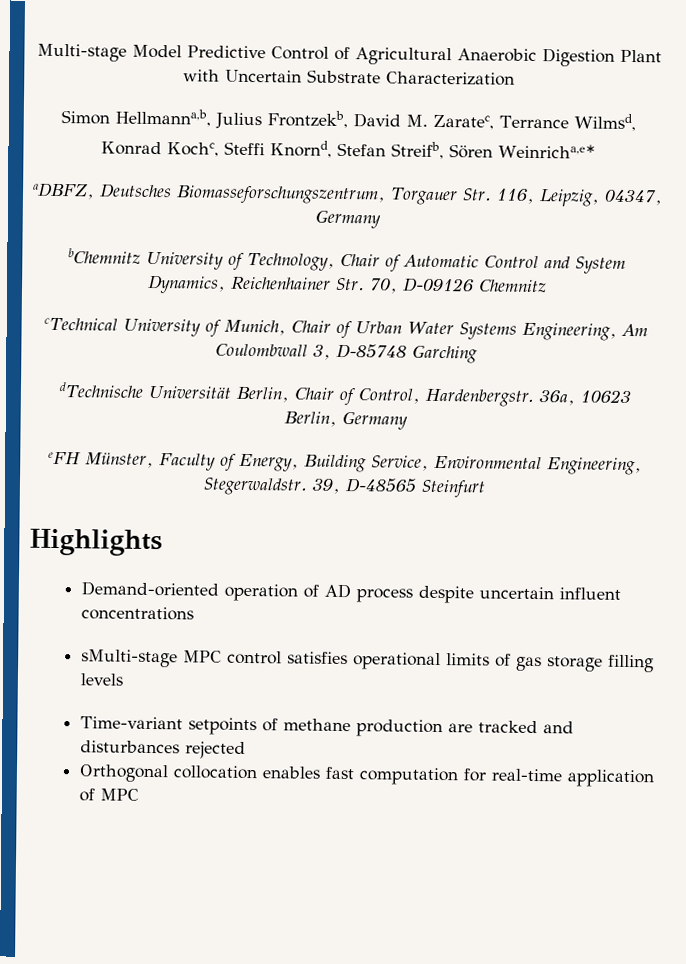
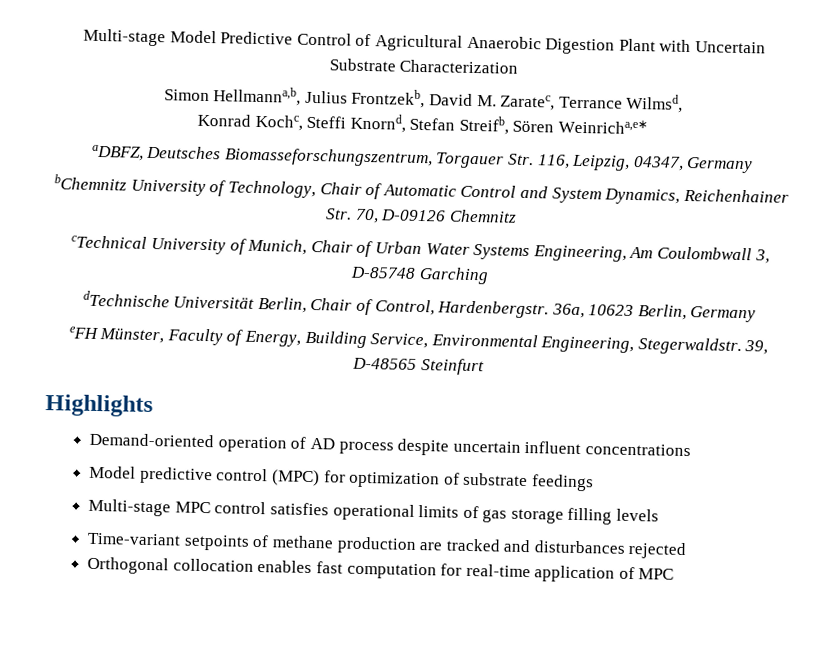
- sMulti-stage MPC control satisfies operational limits of gas storage filling levels
+ Model predictive control (MPC) for optimization of substrate feedings
+ Multi-stage MPC control satisfies operational limits of gas storage filling levels

